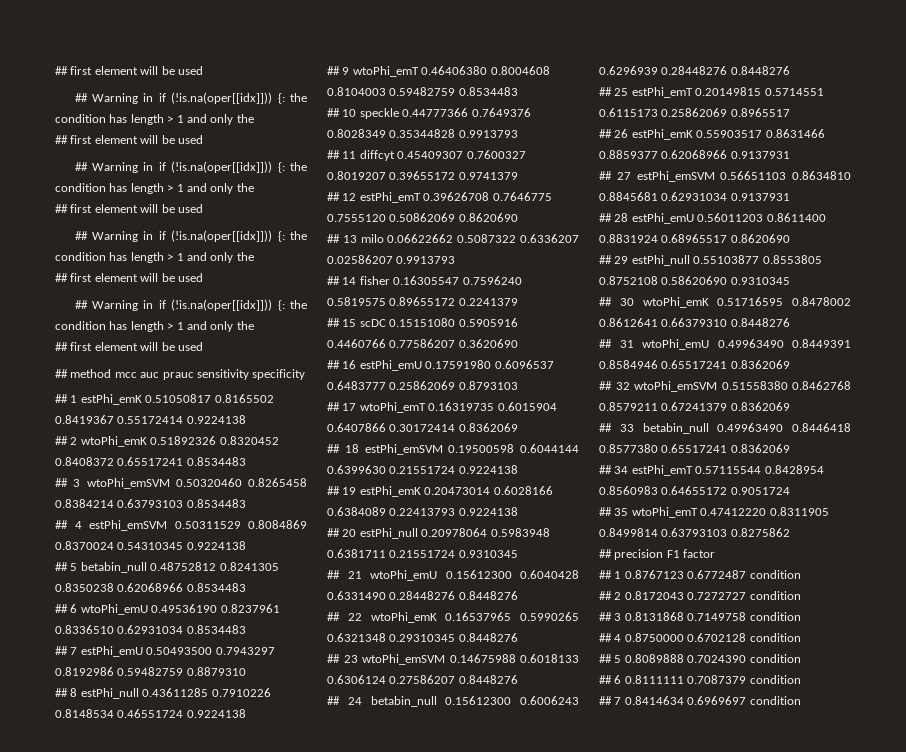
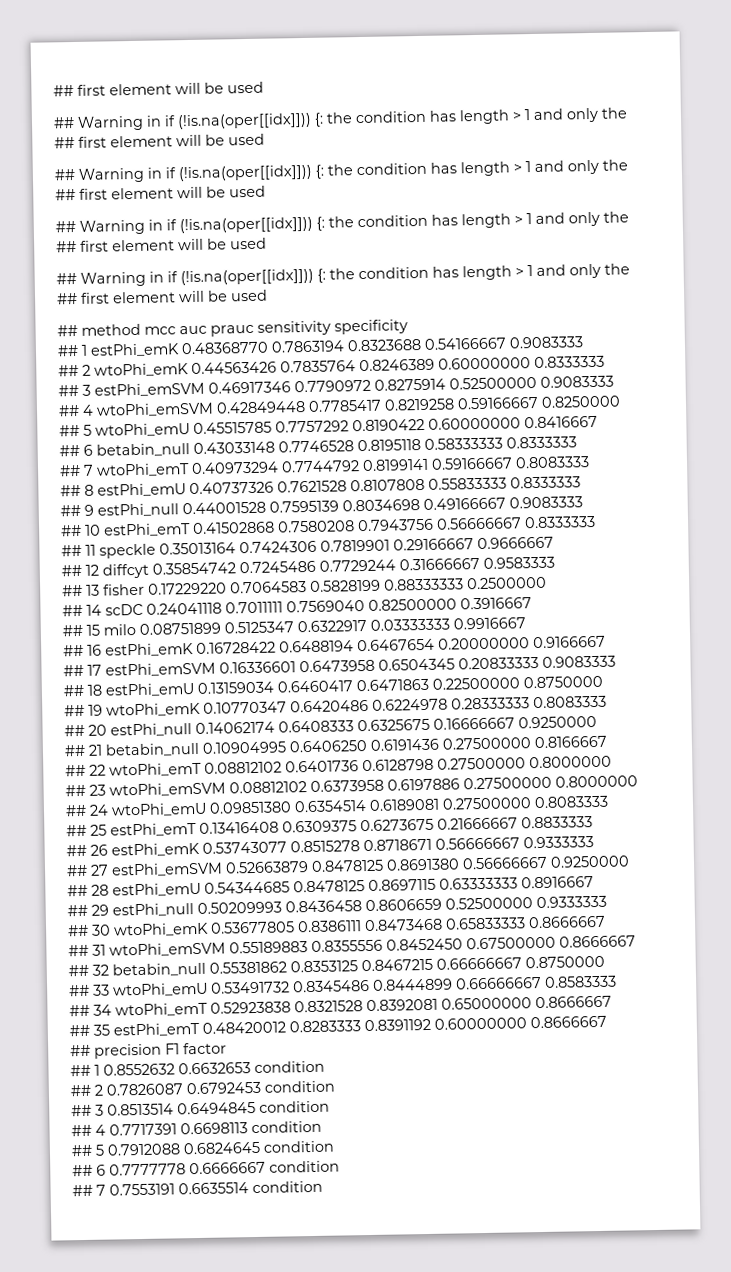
- ## 1 estPhi_emK 0.51050817 0.8165502 0.8419367 0.55172414 0.9224138
- ## 2 wtoPhi_emK 0.51892326 0.8320452 0.8408372 0.65517241 0.8534483
- ## 3 wtoPhi_emSVM 0.50320460 0.8265458 0.8384214 0.63793103 0.8534483
- ## 4 estPhi_emSVM 0.50311529 0.8084869 0.8370024 0.54310345 0.9224138
- ## 5 betabin_null 0.48752812 0.8241305 0.8350238 0.62068966 0.8534483
- ## 6 wtoPhi_emU 0.49536190 0.8237961 0.8336510 0.62931034 0.8534483
- ## 7 estPhi_emU 0.50493500 0.7943297 0.8192986 0.59482759 0.8879310
- ## 8 estPhi_null 0.43611285 0.7910226 0.8148534 0.46551724 0.9224138
- ## 9 wtoPhi_emT 0.46406380 0.8004608 0.8104003 0.59482759 0.8534483
- ## 10 speckle 0.44777366 0.7649376 0.8028349 0.35344828 0.9913793
- ## 11 diffcyt 0.45409307 0.7600327 0.8019207 0.39655172 0.9741379
- ## 12 estPhi_emT 0.39626708 0.7646775 0.7555120 0.50862069 0.8620690
- ## 13 milo 0.06622662 0.5087322 0.6336207 0.02586207 0.9913793
- ## 14 fisher 0.16305547 0.7596240 0.5819575 0.89655172 0.2241379
- ## 15 scDC 0.15151080 0.5905916 0.4460766 0.77586207 0.3620690
- ## 16 estPhi_emU 0.17591980 0.6096537 0.6483777 0.25862069 0.8793103
- ## 17 wtoPhi_emT 0.16319735 0.6015904 0.6407866 0.30172414 0.8362069
- ## 18 estPhi_emSVM 0.19500598 0.6044144 0.6399630 0.21551724 0.9224138
- ## 19 estPhi_emK 0.20473014 0.6028166 0.6384089 0.22413793 0.9224138
- ## 20 estPhi_null 0.20978064 0.5983948 0.6381711 0.21551724 0.9310345
- ## 21 wtoPhi_emU 0.15612300 0.6040428 0.6331490 0.28448276 0.8448276
- ## 22 wtoPhi_emK 0.16537965 0.5990265 0.6321348 0.29310345 0.8448276
- ## 23 wtoPhi_emSVM 0.14675988 0.6018133 0.6306124 0.27586207 0.8448276
- ## 24 betabin_null 0.15612300 0.6006243 0.6296939 0.28448276 0.8448276
- ## 25 estPhi_emT 0.20149815 0.5714551 0.6115173 0.25862069 0.8965517
- ## 26 estPhi_emK 0.55903517 0.8631466 0.8859377 0.62068966 0.9137931
- ## 27 estPhi_emSVM 0.56651103 0.8634810 0.8845681 0.62931034 0.9137931
- ## 28 estPhi_emU 0.56011203 0.8611400 0.8831924 0.68965517 0.8620690
- ## 29 estPhi_null 0.55103877 0.8553805 0.8752108 0.58620690 0.9310345
- ## 30 wtoPhi_emK 0.51716595 0.8478002 0.8612641 0.66379310 0.8448276
- ## 31 wtoPhi_emU 0.49963490 0.8449391 0.8584946 0.65517241 0.8362069
- ## 32 wtoPhi_emSVM 0.51558380 0.8462768 0.8579211 0.67241379 0.8362069
- ## 33 betabin_null 0.49963490 0.8446418 0.8577380 0.65517241 0.8362069
- ## 34 estPhi_emT 0.57115544 0.8428954 0.8560983 0.64655172 0.9051724
- ## 35 wtoPhi_emT 0.47412220 0.8311905 0.8499814 0.63793103 0.8275862
+ ## 1 estPhi_emK 0.48368770 0.7863194 0.8323688 0.54166667 0.9083333
+ ## 2 wtoPhi_emK 0.44563426 0.7835764 0.8246389 0.60000000 0.8333333
+ ## 3 estPhi_emSVM 0.46917346 0.7790972 0.8275914 0.52500000 0.9083333
+ ## 4 wtoPhi_emSVM 0.42849448 0.7785417 0.8219258 0.59166667 0.8250000
+ ## 5 wtoPhi_emU 0.45515785 0.7757292 0.8190422 0.60000000 0.8416667
+ ## 6 betabin_null 0.43033148 0.7746528 0.8195118 0.58333333 0.8333333
+ ## 7 wtoPhi_emT 0.40973294 0.7744792 0.8199141 0.59166667 0.8083333
+ ## 8 estPhi_emU 0.40737326 0.7621528 0.8107808 0.55833333 0.8333333
+ ## 9 estPhi_null 0.44001528 0.7595139 0.8034698 0.49166667 0.9083333
+ ## 10 estPhi_emT 0.41502868 0.7580208 0.7943756 0.56666667 0.8333333
+ ## 11 speckle 0.35013164 0.7424306 0.7819901 0.29166667 0.9666667
+ ## 12 diffcyt 0.35854742 0.7245486 0.7729244 0.31666667 0.9583333
+ ## 13 fisher 0.17229220 0.7064583 0.5828199 0.88333333 0.2500000
+ ## 14 scDC 0.24041118 0.7011111 0.7569040 0.82500000 0.3916667
+ ## 15 milo 0.08751899 0.5125347 0.6322917 0.03333333 0.9916667
+ ## 16 estPhi_emK 0.16728422 0.6488194 0.6467654 0.20000000 0.9166667
+ ## 17 estPhi_emSVM 0.16336601 0.6473958 0.6504345 0.20833333 0.9083333
+ ## 18 estPhi_emU 0.13159034 0.6460417 0.6471863 0.22500000 0.8750000
+ ## 19 wtoPhi_emK 0.10770347 0.6420486 0.6224978 0.28333333 0.8083333
+ ## 20 estPhi_null 0.14062174 0.6408333 0.6325675 0.16666667 0.9250000
+ ## 21 betabin_null 0.10904995 0.6406250 0.6191436 0.27500000 0.8166667
+ ## 22 wtoPhi_emT 0.08812102 0.6401736 0.6128798 0.27500000 0.8000000
+ ## 23 wtoPhi_emSVM 0.08812102 0.6373958 0.6197886 0.27500000 0.8000000
+ ## 24 wtoPhi_emU 0.09851380 0.6354514 0.6189081 0.27500000 0.8083333
+ ## 25 estPhi_emT 0.13416408 0.6309375 0.6273675 0.21666667 0.8833333
+ ## 26 estPhi_emK 0.53743077 0.8515278 0.8718671 0.56666667 0.9333333
+ ## 27 estPhi_emSVM 0.52663879 0.8478125 0.8691380 0.56666667 0.9250000
+ ## 28 estPhi_emU 0.54344685 0.8478125 0.8697115 0.63333333 0.8916667
+ ## 29 estPhi_null 0.50209993 0.8436458 0.8606659 0.52500000 0.9333333
+ ## 30 wtoPhi_emK 0.53677805 0.8386111 0.8473468 0.65833333 0.8666667
+ ## 31 wtoPhi_emSVM 0.55189883 0.8355556 0.8452450 0.67500000 0.8666667
+ ## 32 betabin_null 0.55381862 0.8353125 0.8467215 0.66666667 0.8750000
+ ## 33 wtoPhi_emU 0.53491732 0.8345486 0.8444899 0.66666667 0.8583333
+ ## 34 wtoPhi_emT 0.52923838 0.8321528 0.8392081 0.65000000 0.8666667
+ ## 35 estPhi_emT 0.48420012 0.8283333 0.8391192 0.60000000 0.8666667
- ## 1 0.8767123 0.6772487 condition
+ ## 1 0.8552632 0.6632653 condition
- ## 2 0.8172043 0.7272727 condition
+ ## 2 0.7826087 0.6792453 condition
- ## 3 0.8131868 0.7149758 condition
+ ## 3 0.8513514 0.6494845 condition
- ## 4 0.8750000 0.6702128 condition
+ ## 4 0.7717391 0.6698113 condition
- ## 5 0.8089888 0.7024390 condition
+ ## 5 0.7912088 0.6824645 condition
- ## 6 0.8111111 0.7087379 condition
+ ## 6 0.7777778 0.6666667 condition
- ## 7 0.8414634 0.6969697 condition
+ ## 7 0.7553191 0.6635514 condition

